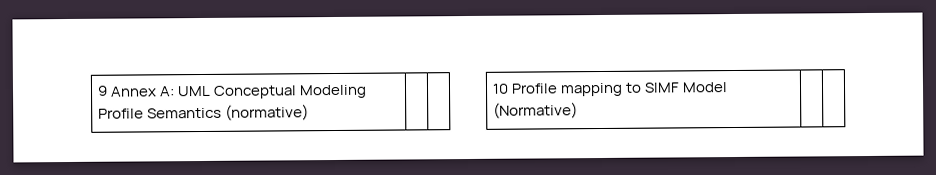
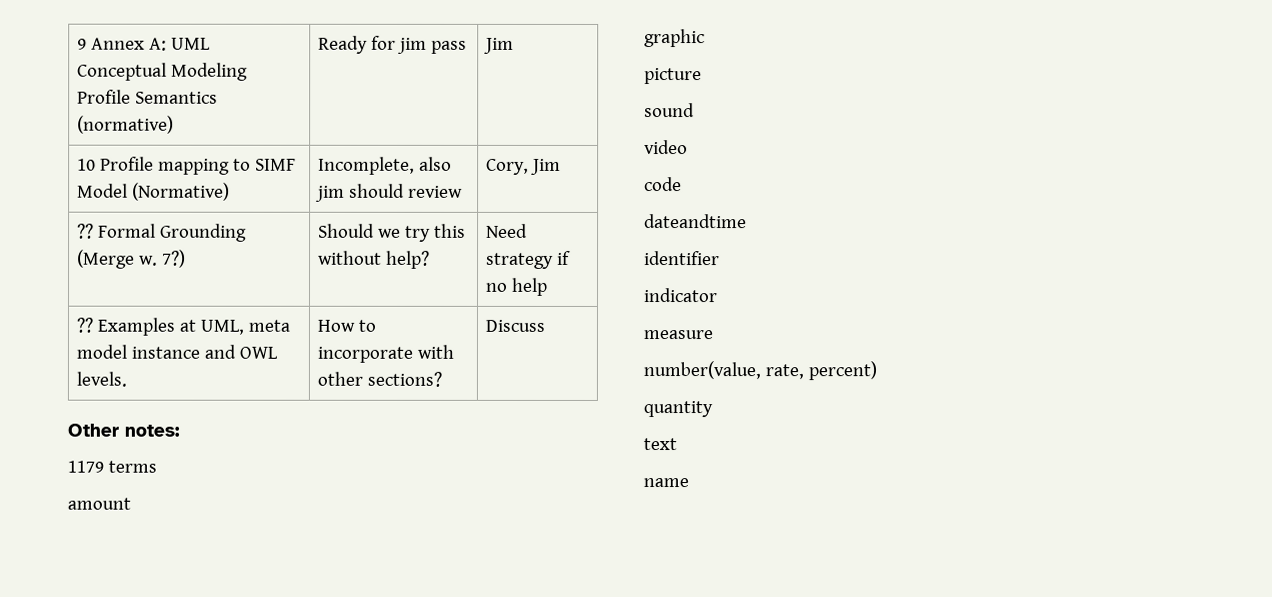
- 9 Annex A: UML Conceptual Modeling Profile Semantics (normative) | |
+ 9 Annex A: UML Conceptual Modeling Profile Semantics (normative) | Ready for jim pass | Jim
- 10 Profile mapping to SIMF Model (Normative) | |
+ 10 Profile mapping to SIMF Model (Normative) | Incomplete, also jim should review | Cory, Jim
+ ?? Formal Grounding (Merge w. 7?) | Should we try this without help? | Need strategy if no help
+ ?? Examples at UML, meta model instance and OWL levels. | How to incorporate with other sections? | Discuss
+ Other notes:
+ 1179 terms
+ amount
+ graphic
+ picture
+ sound
+ video
+ code
+ dateandtime
+ identifier
+ indicator
+ measure
+ number(value, rate, percent)
+ quantity
+ text
+ name

